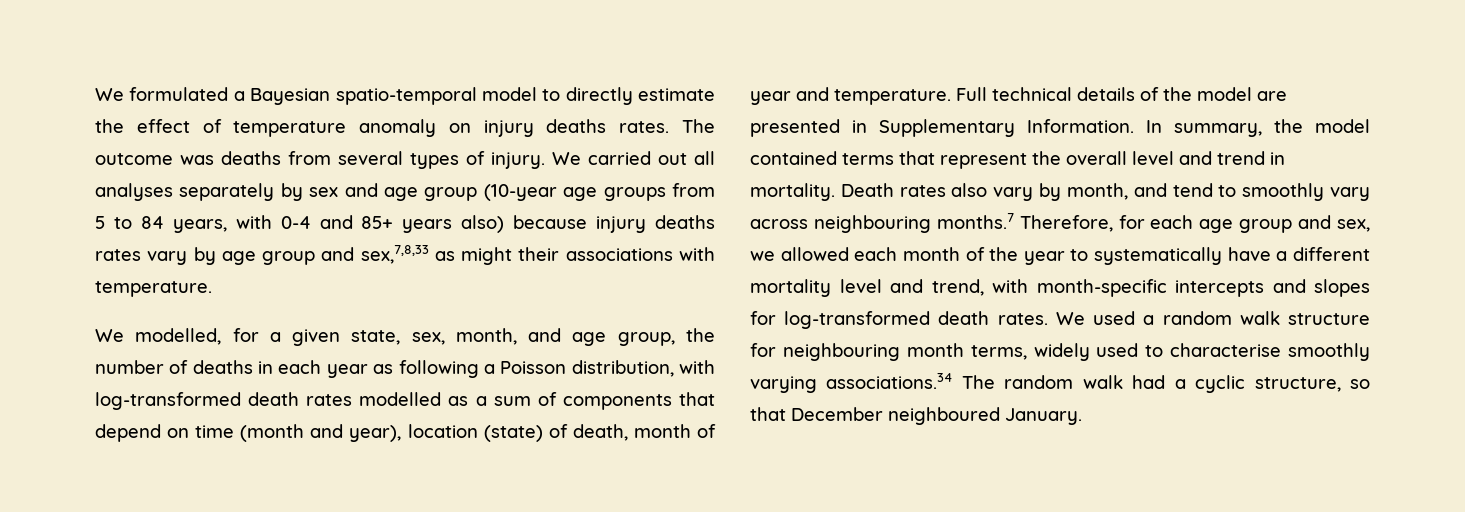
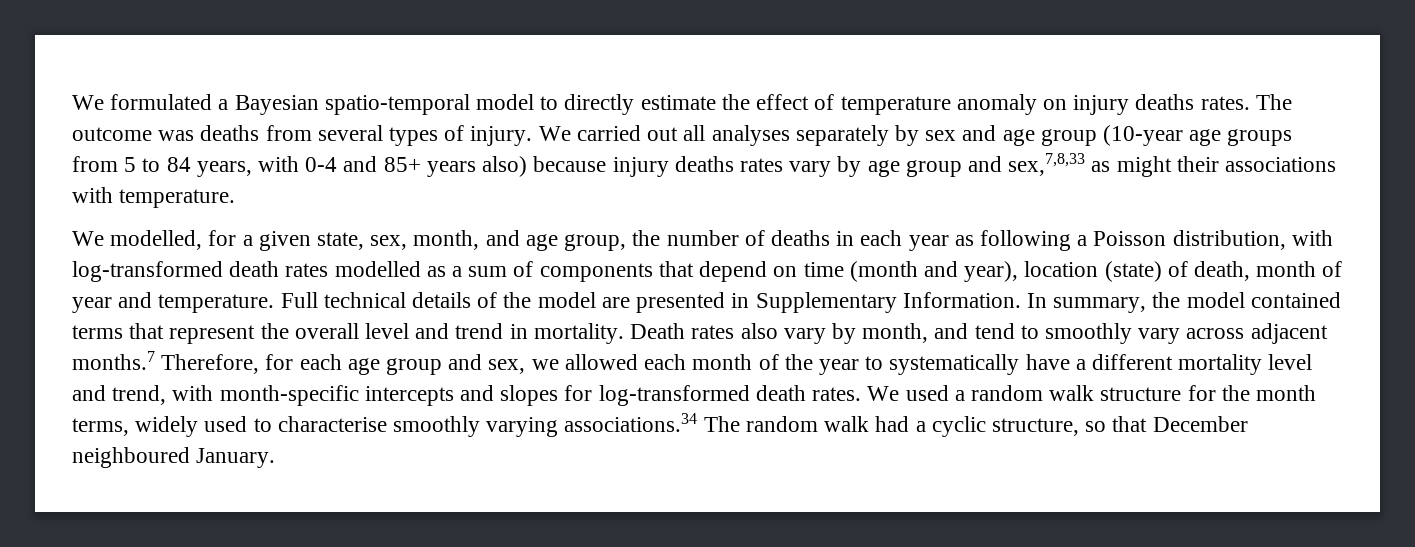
- Death rates also vary by month, and tend to smoothly vary across neighbouring months.7 Therefore, for each age group and sex, we allowed each month of the year to systematically have a different mortality level and trend, with month-specific intercepts and slopes for log-transformed death rates.
+ Death rates also vary by month, and tend to smoothly vary across adjacent months.7 Therefore, for each age group and sex, we allowed each month of the year to systematically have a different mortality level and trend, with month-specific intercepts and slopes for log-transformed death rates.
- We used a random walk structure for neighbouring month terms, widely used to characterise smoothly varying associations.34 The random walk had a cyclic structure, so that December neighboured January.
+ We used a random walk structure for the month terms, widely used to characterise smoothly varying associations.34 The random walk had a cyclic structure, so that December neighboured January.

